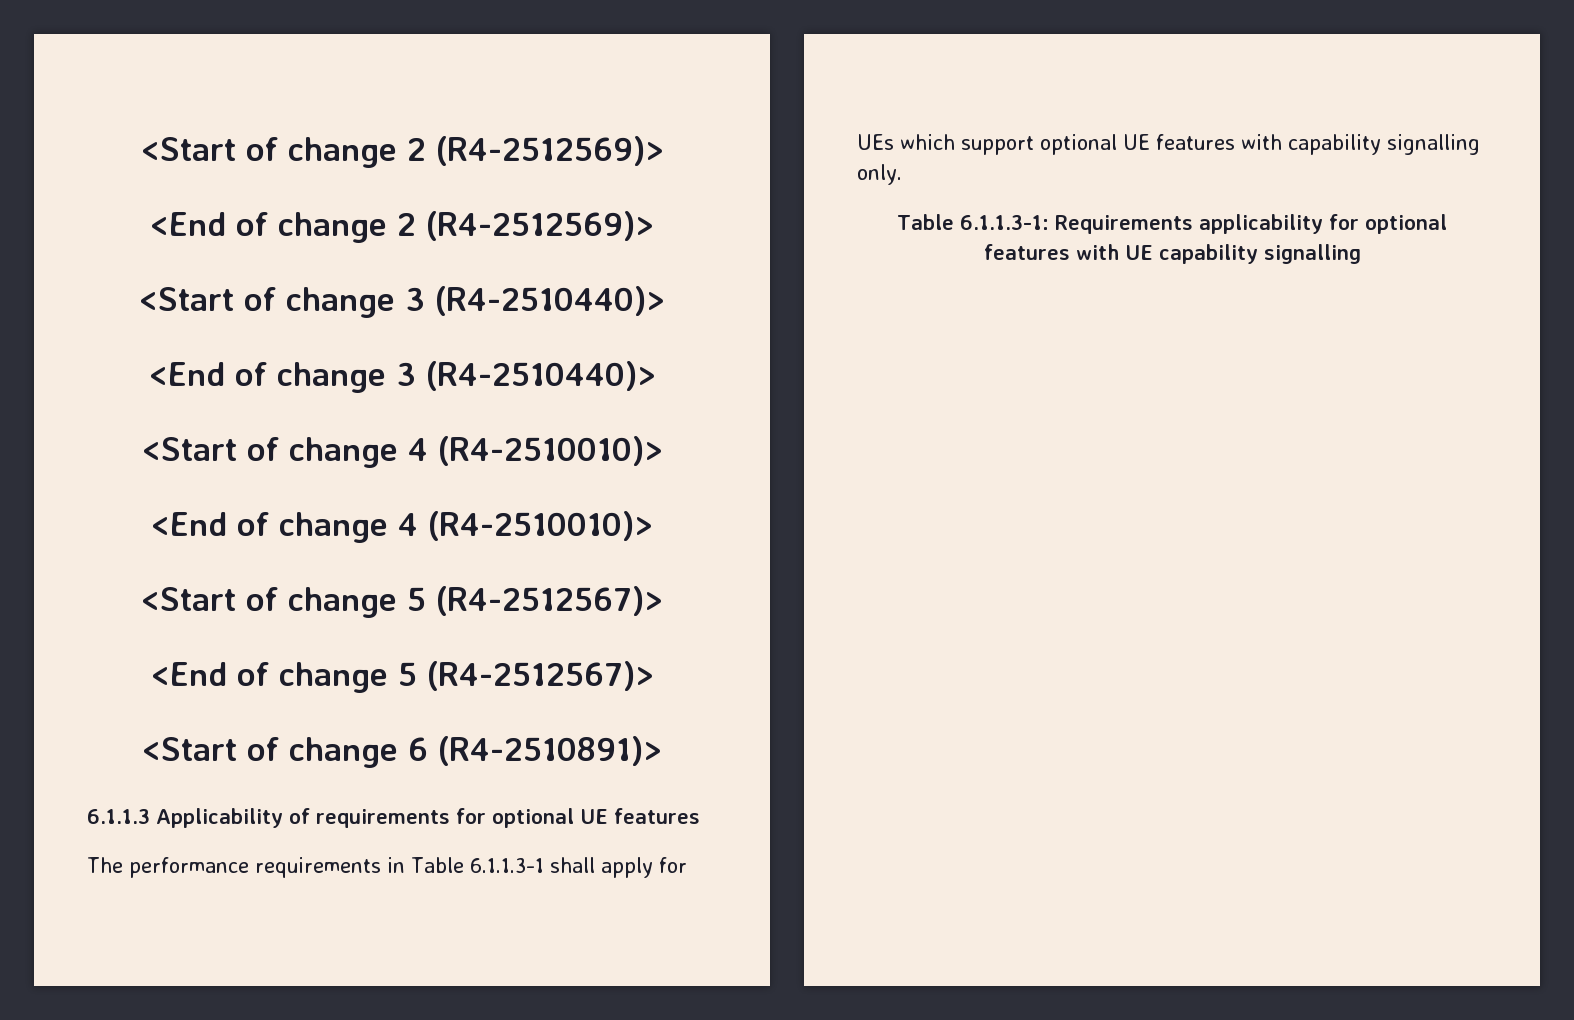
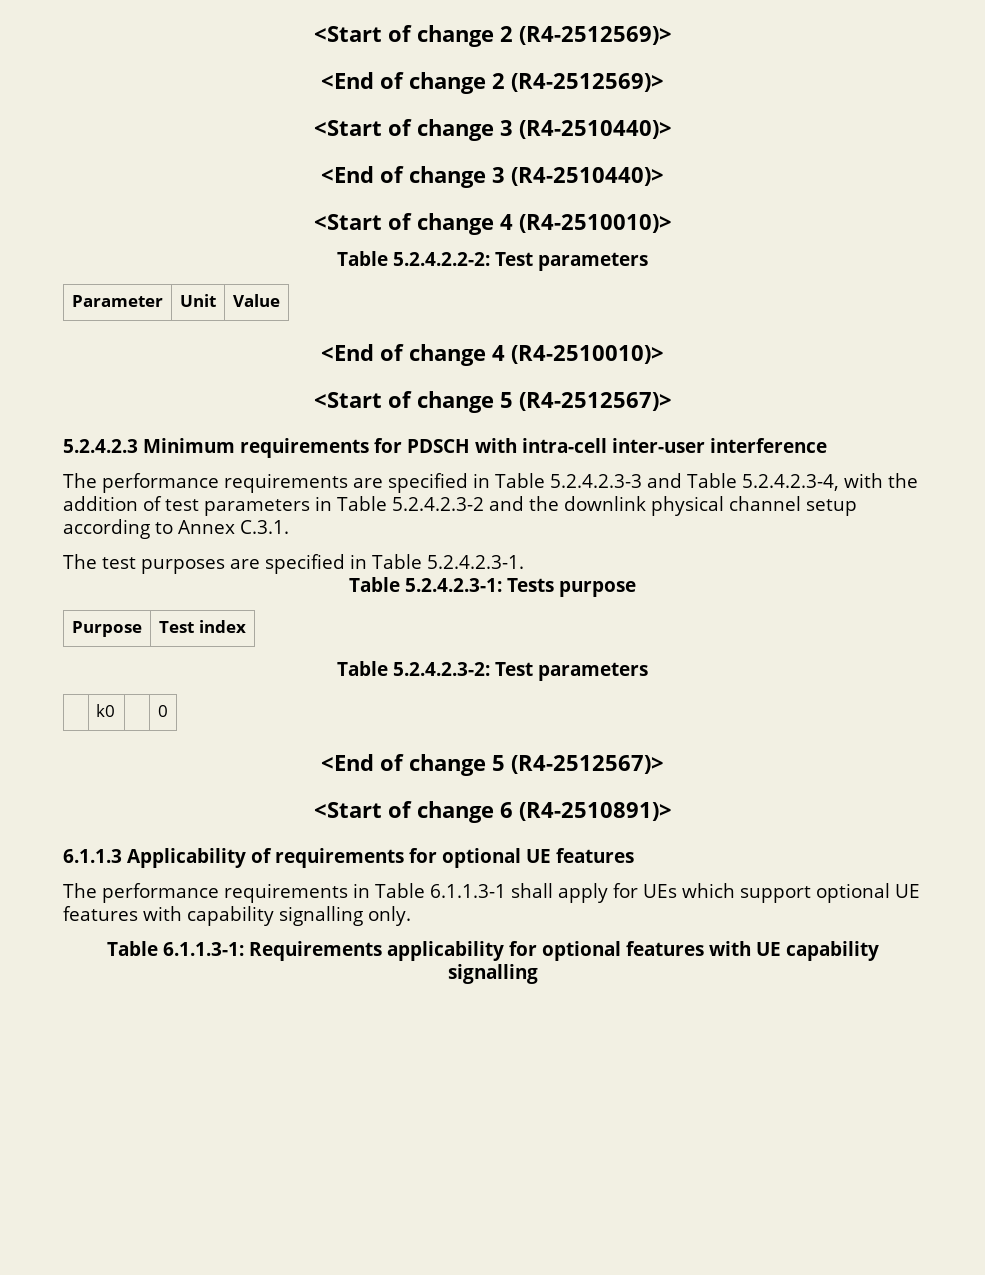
+ Table 5.2.4.2.2-2: Test parameters
+ Parameter | Unit | Value
+ 5.2.4.2.3 Minimum requirements for PDSCH with intra-cell inter-user interference
+ The performance requirements are specified in Table 5.2.4.2.3-3 and Table 5.2.4.2.3-4, with the addition of test parameters in Table 5.2.4.2.3-2 and the downlink physical channel setup according to Annex C.3.1.
+ The test purposes are specified in Table 5.2.4.2.3-1.
+ Table 5.2.4.2.3-1: Tests purpose
+ Purpose | Test index
+ Table 5.2.4.2.3-2: Test parameters
+ | k0 | | 0

